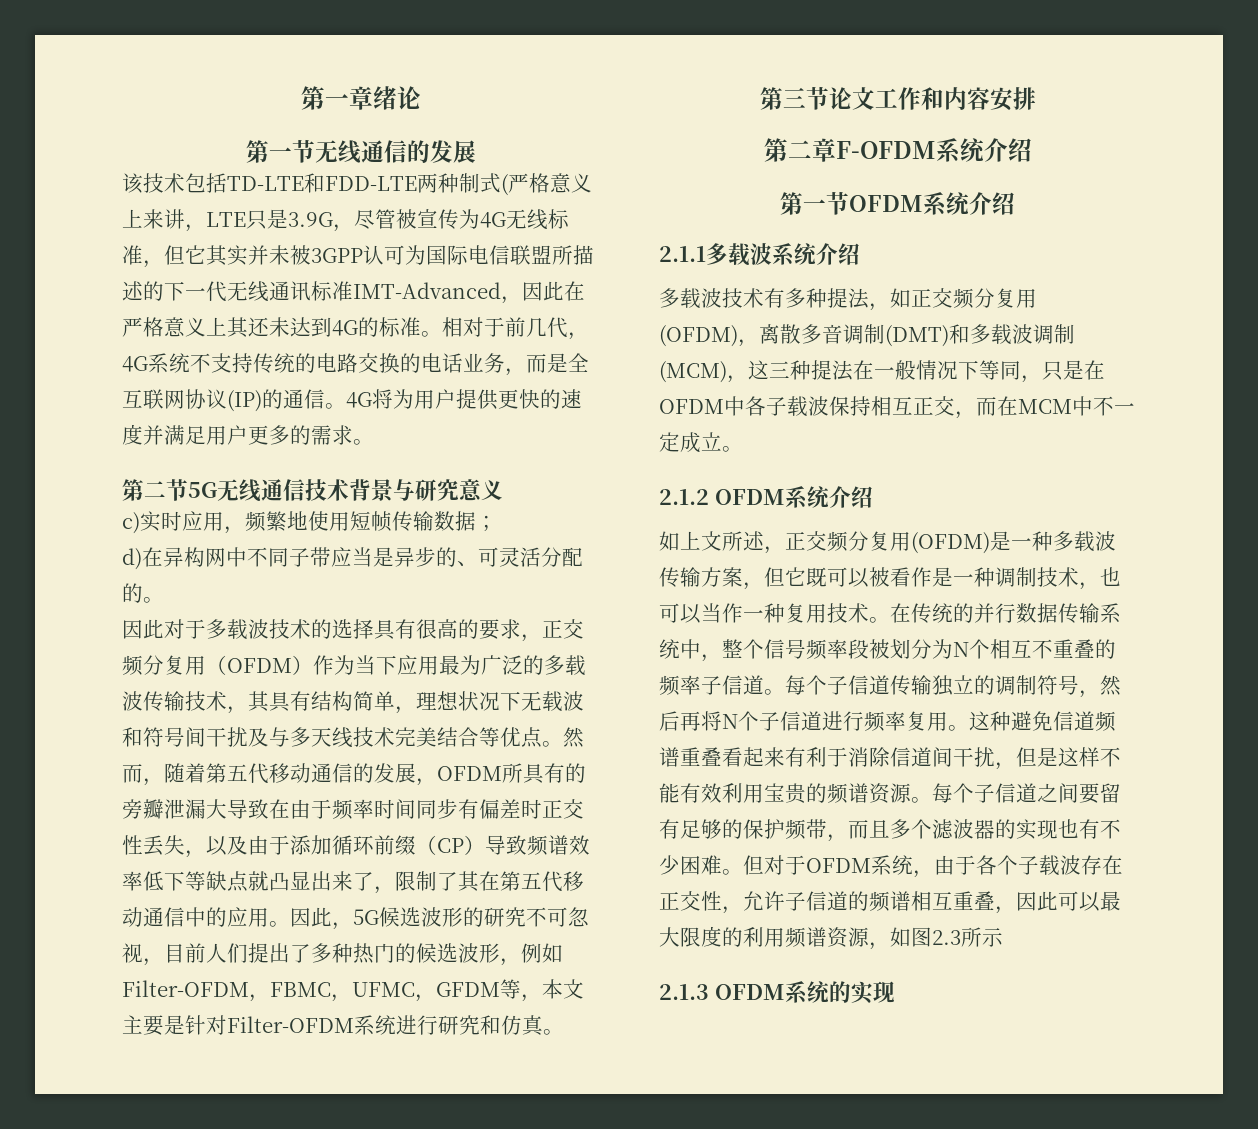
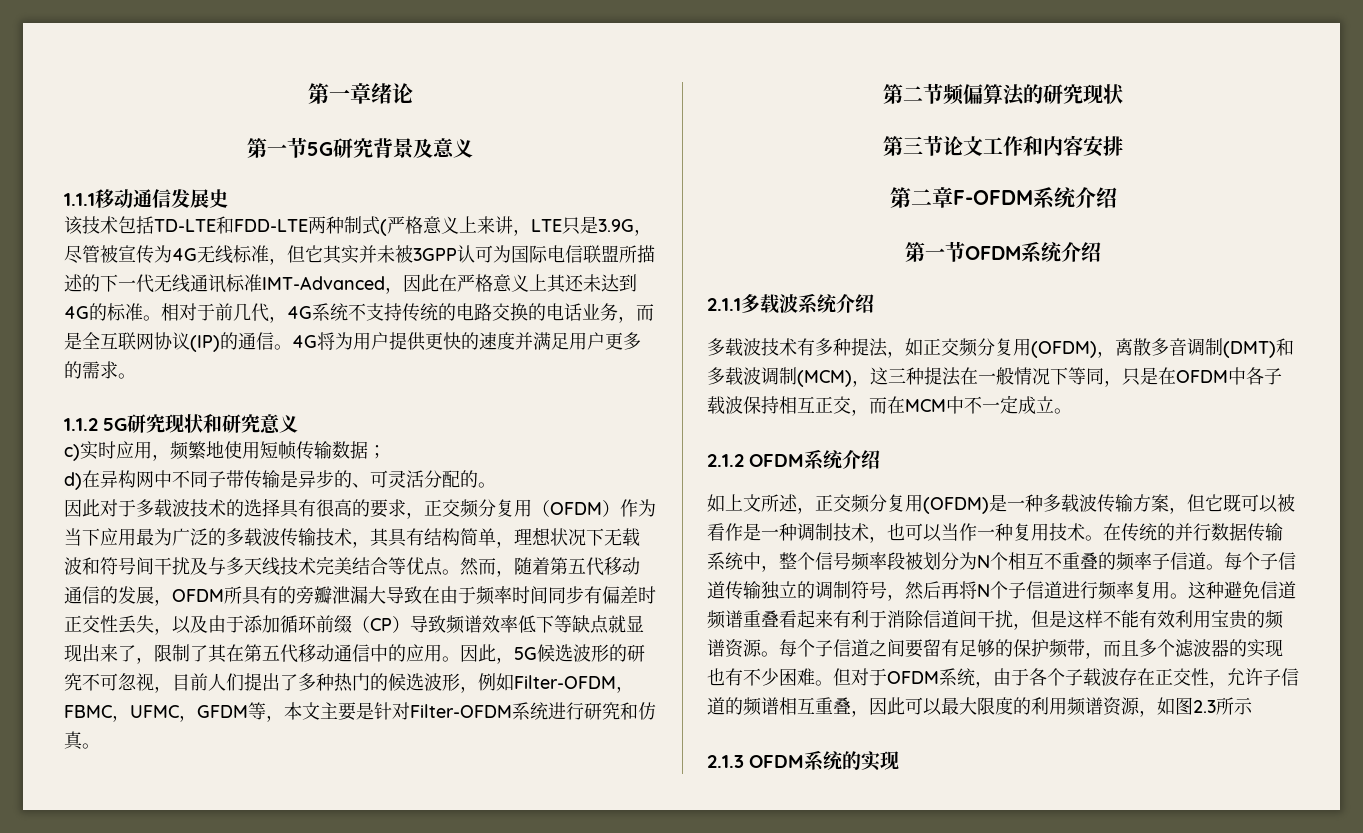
- 第一节无线通信的发展
+ 第一节5G研究背景及意义
+ 1.1.1移动通信发展史
- 第二节5G无线通信技术背景与研究意义
+ 1.1.2 5G研究现状和研究意义
- d)在异构网中不同子带应当是异步的、可灵活分配的。
+ d)在异构网中不同子带传输是异步的、可灵活分配的。
- 然而，随着第五代移动通信的发展，OFDM所具有的旁瓣泄漏大导致在由于频率时间同步有偏差时正交性丢失，以及由于添加循环前缀（CP）导致频谱效率低下等缺点就凸显出来了，限制了其在第五代移动通信中的应用。
+ 然而，随着第五代移动通信的发展，OFDM所具有的旁瓣泄漏大导致在由于频率时间同步有偏差时正交性丢失，以及由于添加循环前缀（CP）导致频谱效率低下等缺点就显现出来了，限制了其在第五代移动通信中的应用。
+ 第二节频偏算法的研究现状

